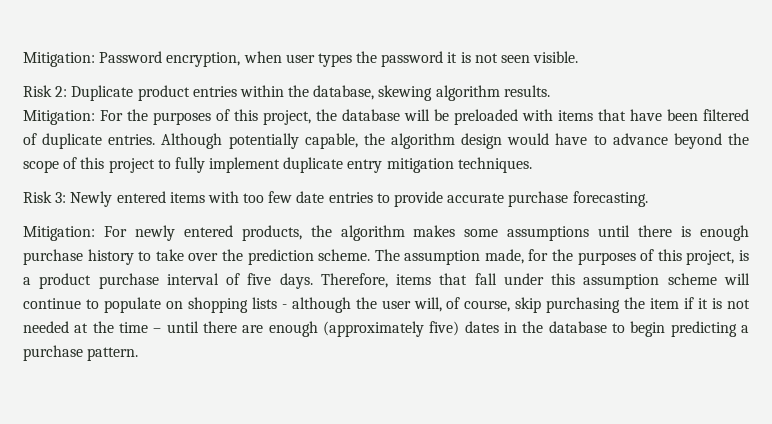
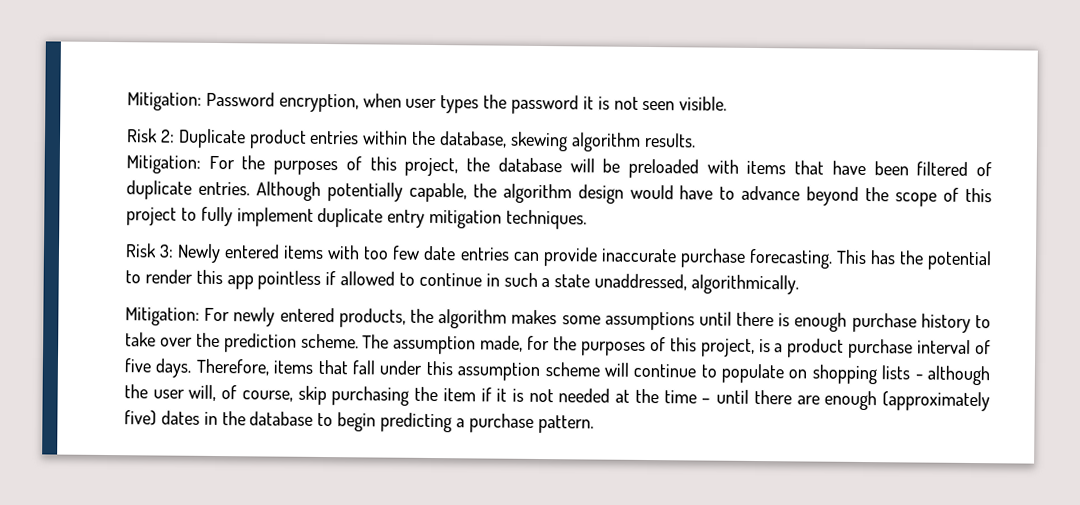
- Risk 3: Newly entered items with too few date entries to provide accurate purchase forecasting.
+ Risk 3: Newly entered items with too few date entries can provide inaccurate purchase forecasting. This has the potential to render this app pointless if allowed to continue in such a state unaddressed, algorithmically.

